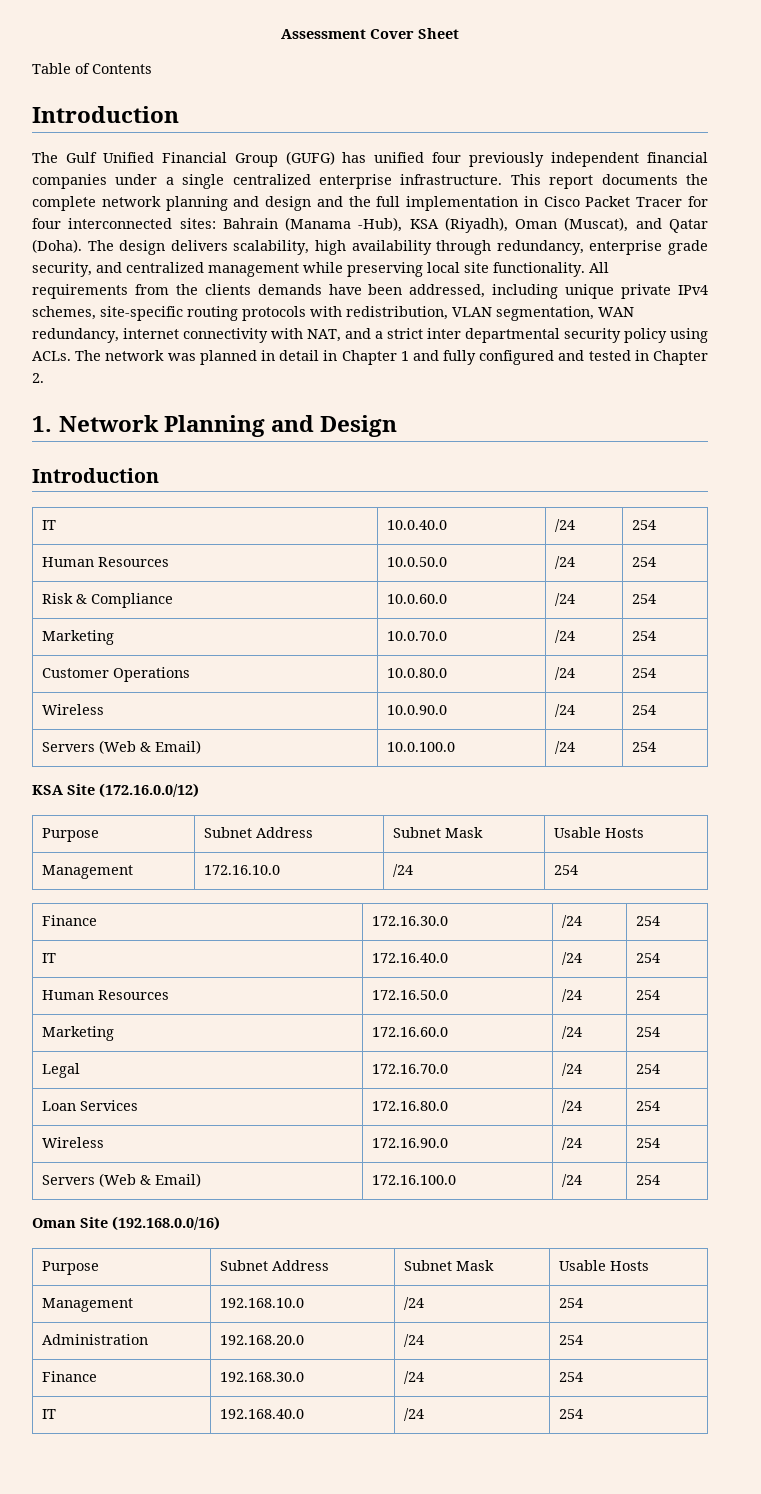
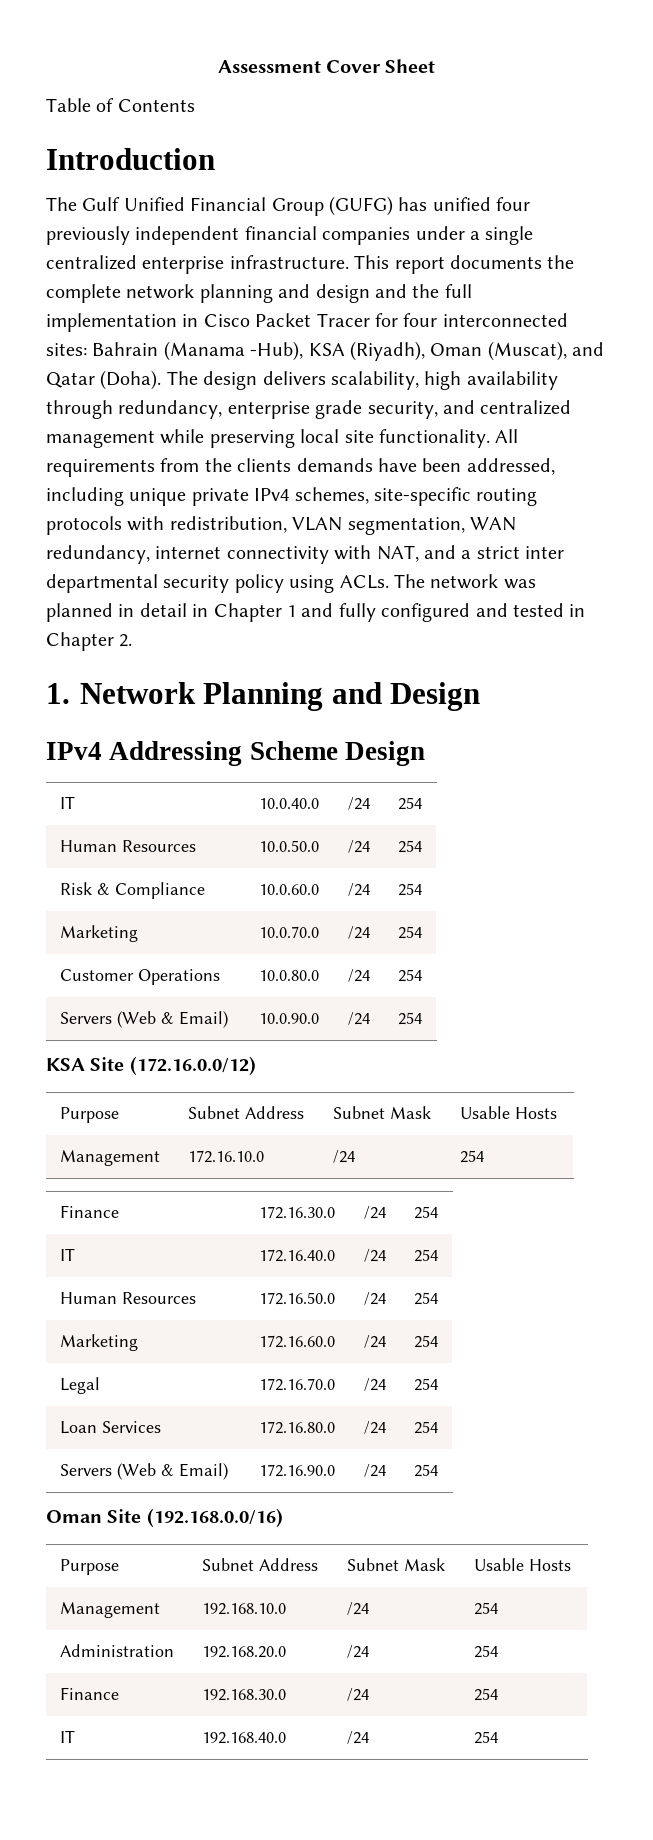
  1. Network Planning and Design
- Introduction
+ IPv4 Addressing Scheme Design
- Wireless | 10.0.90.0 | /24 | 254
- Servers (Web & Email) | 10.0.100.0 | /24 | 254
+ Servers (Web & Email) | 10.0.90.0 | /24 | 254
- Wireless | 172.16.90.0 | /24 | 254
- Servers (Web & Email) | 172.16.100.0 | /24 | 254
+ Servers (Web & Email) | 172.16.90.0 | /24 | 254

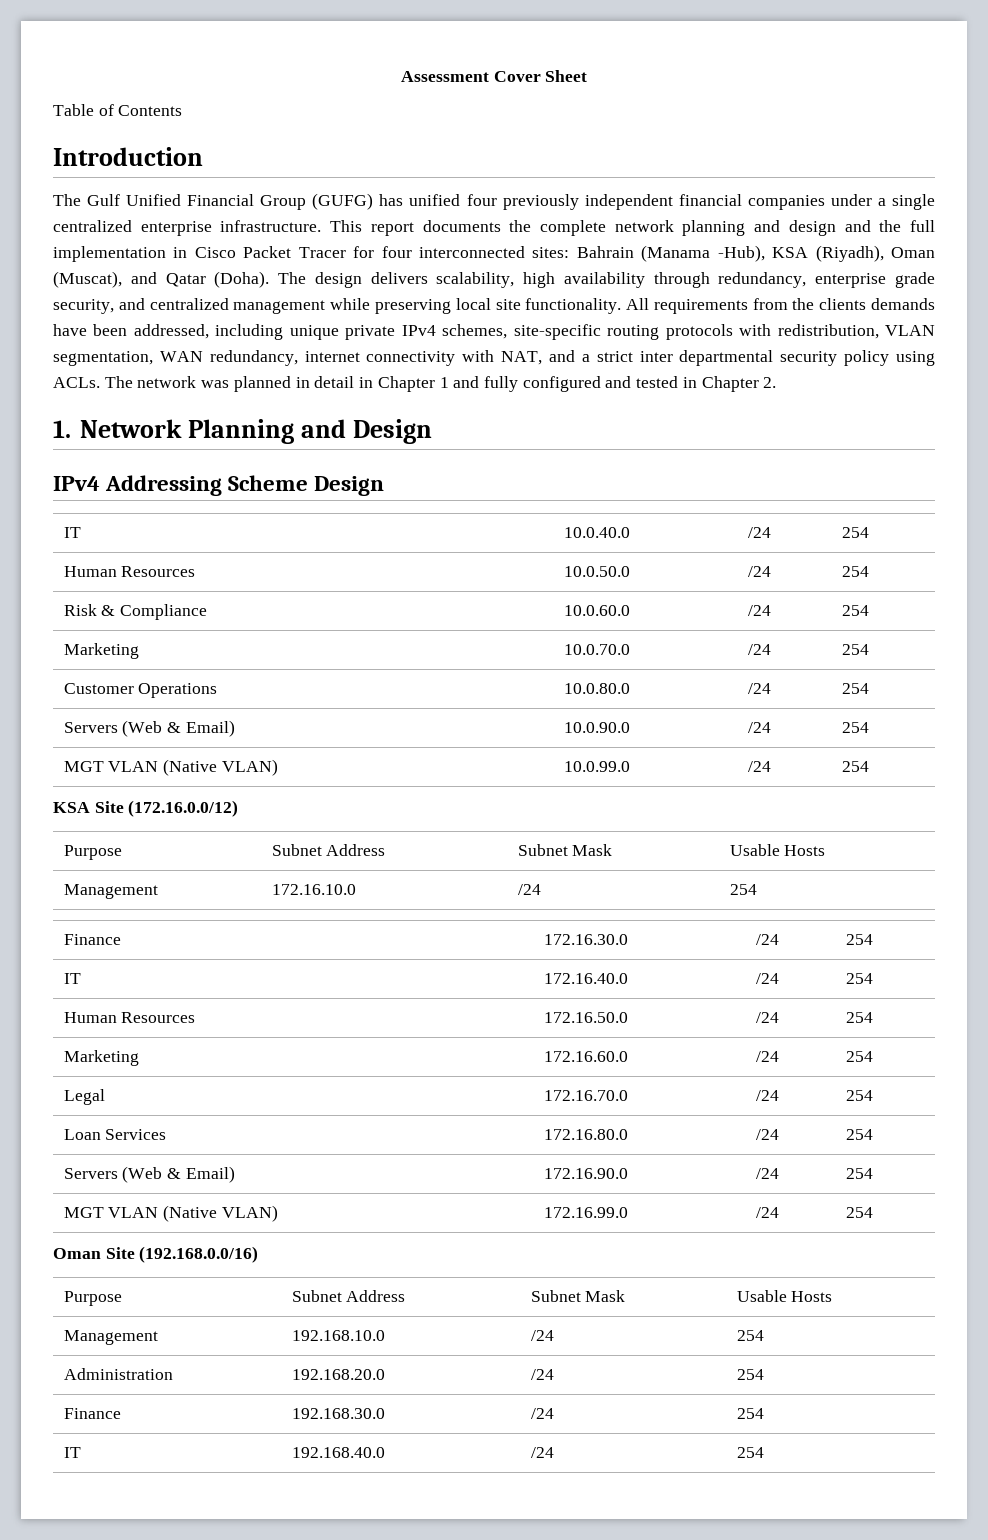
+ MGT VLAN (Native VLAN) | 10.0.99.0 | /24 | 254
+ MGT VLAN (Native VLAN) | 172.16.99.0 | /24 | 254

